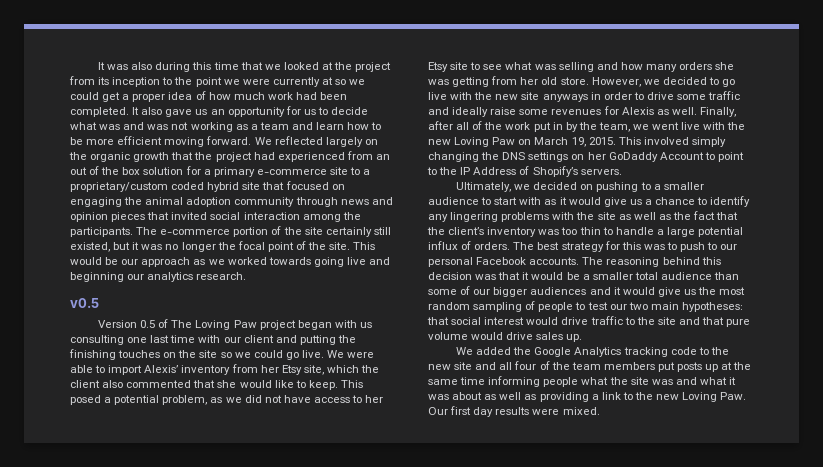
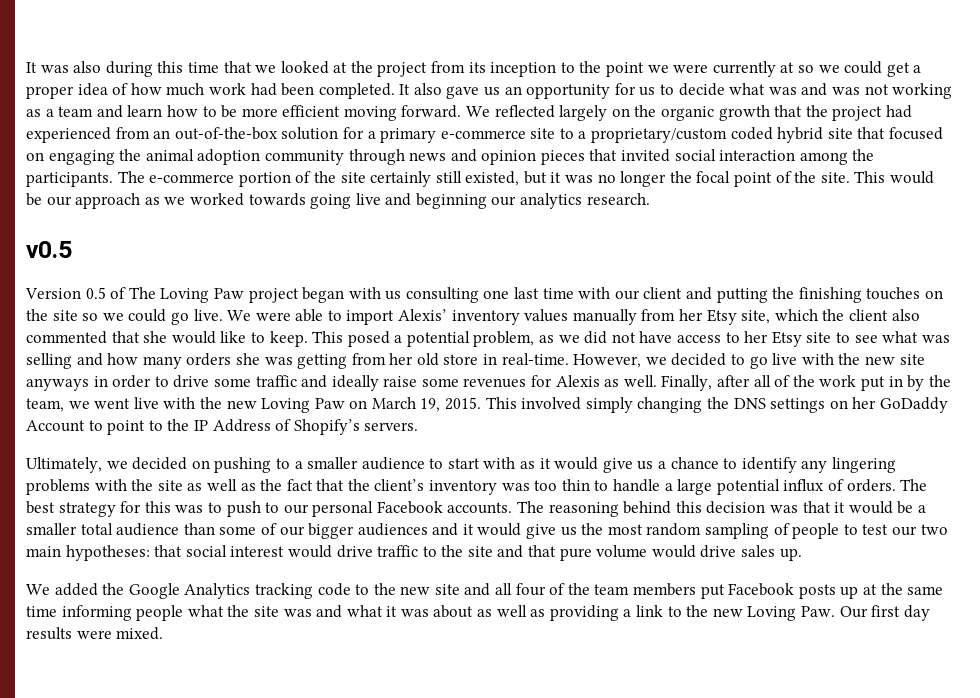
- We reflected largely on the organic growth that the project had experienced from an out of the box solution for a primary e-commerce site to a proprietary/custom coded hybrid site that focused on engaging the animal adoption community through news and opinion pieces that invited social interaction among the participants.
+ We reflected largely on the organic growth that the project had experienced from an out-of-the-box solution for a primary e-commerce site to a proprietary/custom coded hybrid site that focused on engaging the animal adoption community through news and opinion pieces that invited social interaction among the participants.
- We were able to import Alexis’ inventory from her Etsy site, which the client also commented that she would like to keep.
+ We were able to import Alexis’ inventory values manually from her Etsy site, which the client also commented that she would like to keep.
- This posed a potential problem, as we did not have access to her Etsy site to see what was selling and how many orders she was getting from her old store.
+ This posed a potential problem, as we did not have access to her Etsy site to see what was selling and how many orders she was getting from her old store in real-time.
- We added the Google Analytics tracking code to the new site and all four of the team members put posts up at the same time informing people what the site was and what it was about as well as providing a link to the new Loving Paw. Our first day results were mixed.
+ We added the Google Analytics tracking code to the new site and all four of the team members put Facebook posts up at the same time informing people what the site was and what it was about as well as providing a link to the new Loving Paw. Our first day results were mixed.

